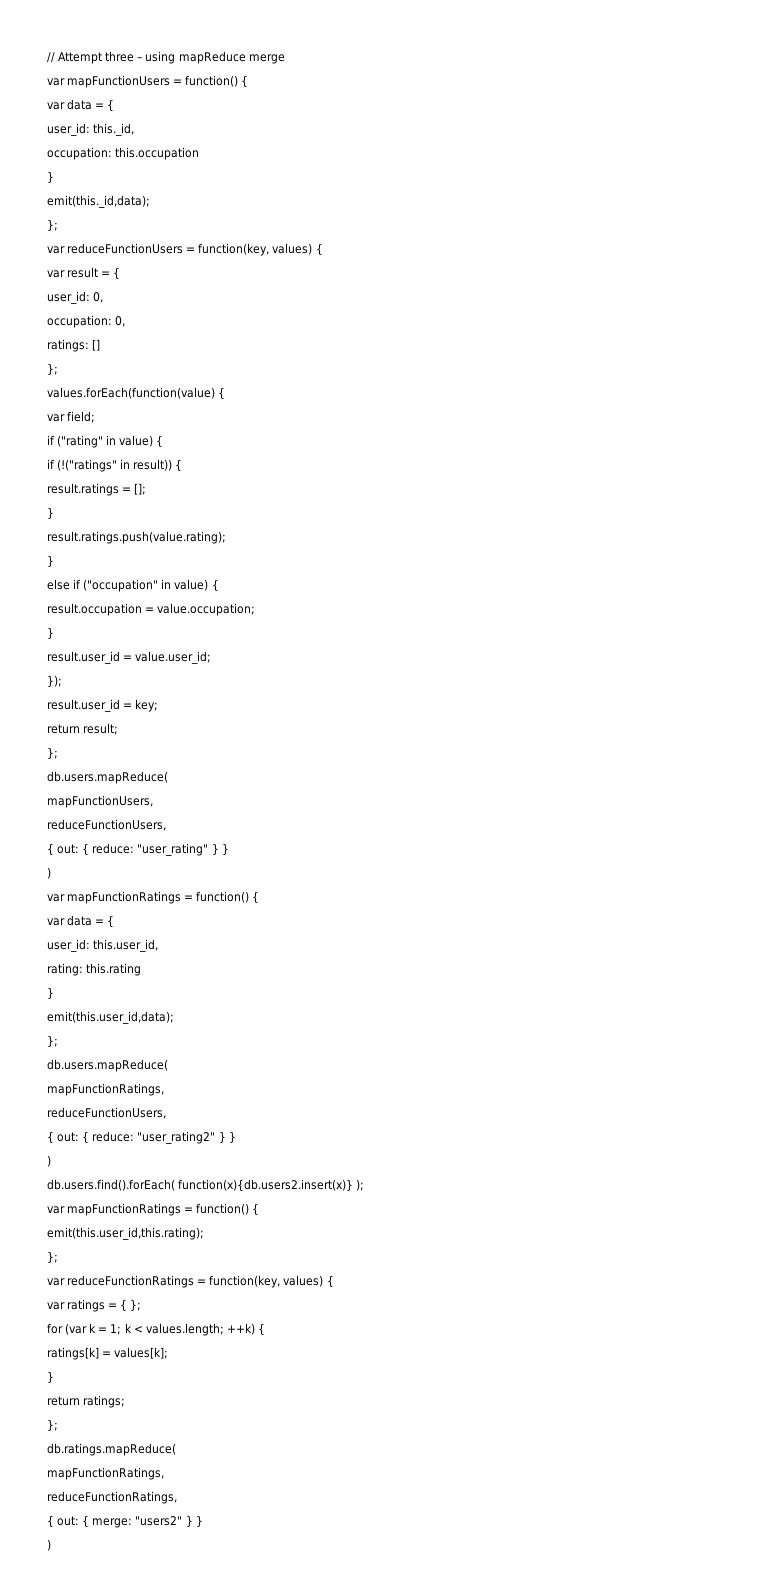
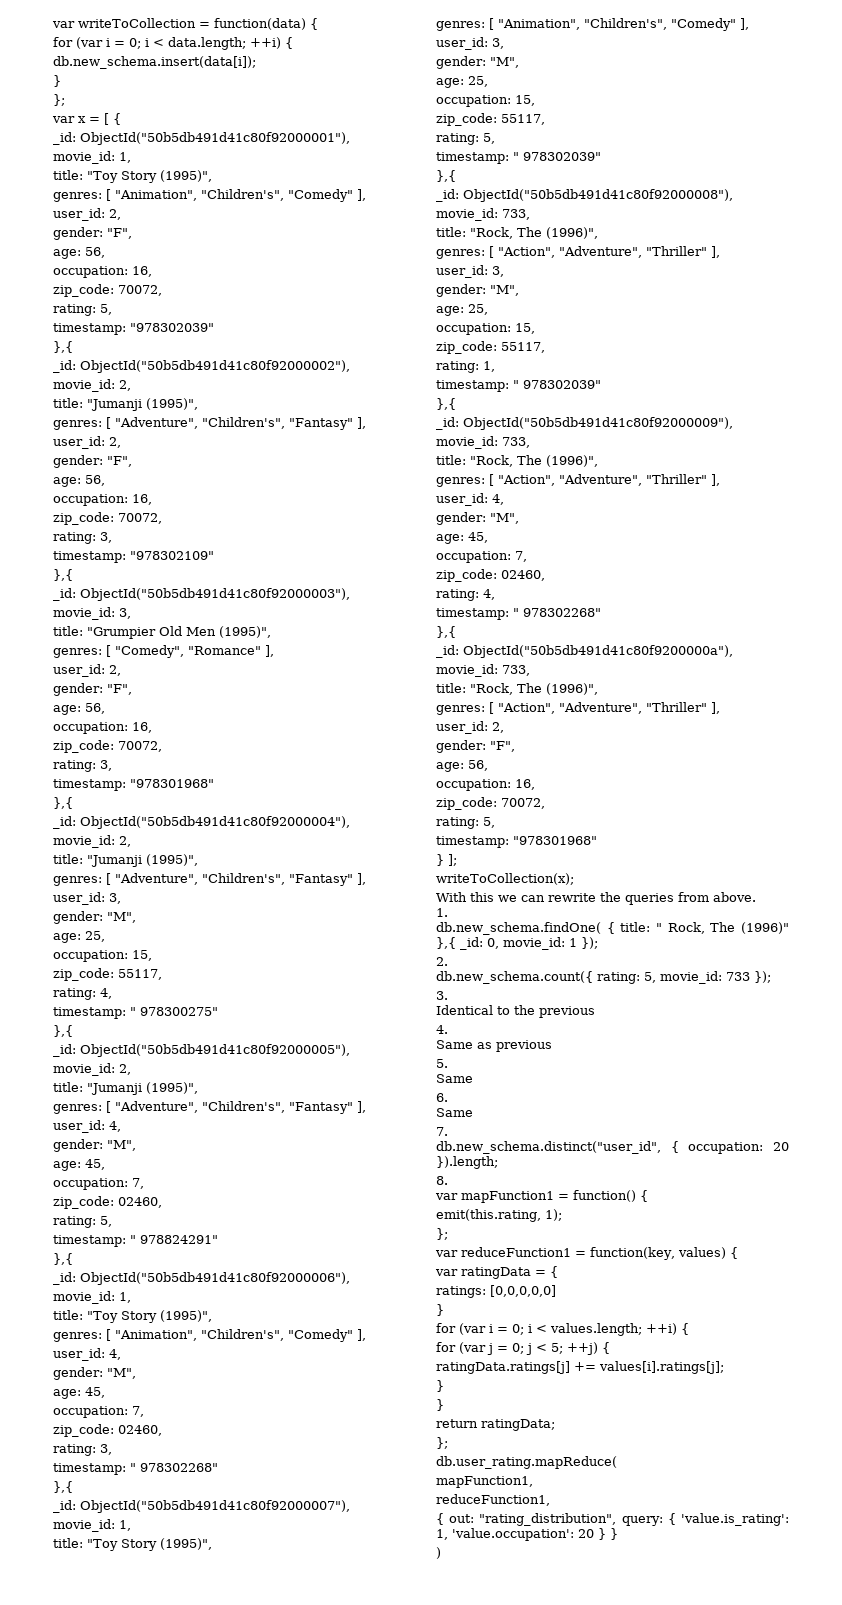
- // Attempt three – using mapReduce merge
- var mapFunctionUsers = function() {
- var data = {
- user_id: this._id,
- occupation: this.occupation
+ var writeToCollection = function(data) {
+ for (var i = 0; i < data.length; ++i) {
+ db.new_schema.insert(data[i]);
  }
- emit(this._id,data);
  };
- var reduceFunctionUsers = function(key, values) {
- var result = {
- user_id: 0,
- occupation: 0,
- ratings: []
+ var x = [ {
+ _id: ObjectId("50b5db491d41c80f92000001"),
+ movie_id: 1,
+ title: "Toy Story (1995)",
+ genres: [ "Animation", "Children's", "Comedy" ],
+ user_id: 2,
+ gender: "F",
+ age: 56,
+ occupation: 16,
+ zip_code: 70072,
+ rating: 5,
+ timestamp: "978302039"
+ },{
+ _id: ObjectId("50b5db491d41c80f92000002"),
+ movie_id: 2,
+ title: "Jumanji (1995)",
+ genres: [ "Adventure", "Children's", "Fantasy" ],
+ user_id: 2,
+ gender: "F",
+ age: 56,
+ occupation: 16,
+ zip_code: 70072,
+ rating: 3,
+ timestamp: "978302109"
+ },{
+ _id: ObjectId("50b5db491d41c80f92000003"),
+ movie_id: 3,
+ title: "Grumpier Old Men (1995)",
+ genres: [ "Comedy", "Romance" ],
+ user_id: 2,
+ gender: "F",
+ age: 56,
+ occupation: 16,
+ zip_code: 70072,
+ rating: 3,
+ timestamp: "978301968"
+ },{
+ _id: ObjectId("50b5db491d41c80f92000004"),
+ movie_id: 2,
+ title: "Jumanji (1995)",
+ genres: [ "Adventure", "Children's", "Fantasy" ],
+ user_id: 3,
+ gender: "M",
+ age: 25,
+ occupation: 15,
+ zip_code: 55117,
+ rating: 4,
+ timestamp: " 978300275"
+ },{
+ _id: ObjectId("50b5db491d41c80f92000005"),
+ movie_id: 2,
+ title: "Jumanji (1995)",
+ genres: [ "Adventure", "Children's", "Fantasy" ],
+ user_id: 4,
+ gender: "M",
+ age: 45,
+ occupation: 7,
+ zip_code: 02460,
+ rating: 5,
+ timestamp: " 978824291"
+ },{
+ _id: ObjectId("50b5db491d41c80f92000006"),
+ movie_id: 1,
+ title: "Toy Story (1995)",
+ genres: [ "Animation", "Children's", "Comedy" ],
+ user_id: 4,
+ gender: "M",
+ age: 45,
+ occupation: 7,
+ zip_code: 02460,
+ rating: 3,
+ timestamp: " 978302268"
+ },{
+ _id: ObjectId("50b5db491d41c80f92000007"),
+ movie_id: 1,
+ title: "Toy Story (1995)",
+ genres: [ "Animation", "Children's", "Comedy" ],
+ user_id: 3,
+ gender: "M",
+ age: 25,
+ occupation: 15,
+ zip_code: 55117,
+ rating: 5,
+ timestamp: " 978302039"
+ },{
+ _id: ObjectId("50b5db491d41c80f92000008"),
+ movie_id: 733,
+ title: "Rock, The (1996)",
+ genres: [ "Action", "Adventure", "Thriller" ],
+ user_id: 3,
+ gender: "M",
+ age: 25,
+ occupation: 15,
+ zip_code: 55117,
+ rating: 1,
+ timestamp: " 978302039"
+ },{
+ _id: ObjectId("50b5db491d41c80f92000009"),
+ movie_id: 733,
+ title: "Rock, The (1996)",
+ genres: [ "Action", "Adventure", "Thriller" ],
+ user_id: 4,
+ gender: "M",
+ age: 45,
+ occupation: 7,
+ zip_code: 02460,
+ rating: 4,
+ timestamp: " 978302268"
+ },{
+ _id: ObjectId("50b5db491d41c80f9200000a"),
+ movie_id: 733,
+ title: "Rock, The (1996)",
+ genres: [ "Action", "Adventure", "Thriller" ],
+ user_id: 2,
+ gender: "F",
+ age: 56,
+ occupation: 16,
+ zip_code: 70072,
+ rating: 5,
+ timestamp: "978301968"
+ } ];
+ writeToCollection(x);
+ With this we can rewrite the queries from above.
+ 1.
+ db.new_schema.findOne( { title: " Rock, The (1996)" },{ _id: 0, movie_id: 1 });
+ 2.
+ db.new_schema.count({ rating: 5, movie_id: 733 });
+ 3.
+ Identical to the previous
+ 4.
+ Same as previous
+ 5.
+ Same
+ 6.
+ Same
+ 7.
+ db.new_schema.distinct("user_id", { occupation: 20 }).length;
+ 8.
+ var mapFunction1 = function() {
+ emit(this.rating, 1);
  };
- values.forEach(function(value) {
- var field;
- if ("rating" in value) {
- if (!("ratings" in result)) {
- result.ratings = [];
+ var reduceFunction1 = function(key, values) {
+ var ratingData = {
+ ratings: [0,0,0,0,0]
  }
- result.ratings.push(value.rating);
+ for (var i = 0; i < values.length; ++i) {
+ for (var j = 0; j < 5; ++j) {
+ ratingData.ratings[j] += values[i].ratings[j];
  }
- else if ("occupation" in value) {
- result.occupation = value.occupation;
  }
- result.user_id = value.user_id;
- });
- result.user_id = key;
- return result;
+ return ratingData;
  };
- db.users.mapReduce(
- mapFunctionUsers,
- reduceFunctionUsers,
- { out: { reduce: "user_rating" } }
- )
- var mapFunctionRatings = function() {
- var data = {
- user_id: this.user_id,
- rating: this.rating
- }
- emit(this.user_id,data);
- };
- db.users.mapReduce(
- mapFunctionRatings,
- reduceFunctionUsers,
- { out: { reduce: "user_rating2" } }
- )
- db.users.find().forEach( function(x){db.users2.insert(x)} );
- var mapFunctionRatings = function() {
- emit(this.user_id,this.rating);
- };
- var reduceFunctionRatings = function(key, values) {
- var ratings = { };
- for (var k = 1; k < values.length; ++k) {
- ratings[k] = values[k];
- }
- return ratings;
- };
- db.ratings.mapReduce(
- mapFunctionRatings,
- reduceFunctionRatings,
- { out: { merge: "users2" } }
+ db.user_rating.mapReduce(
+ mapFunction1,
+ reduceFunction1,
+ { out: "rating_distribution", query: { 'value.is_rating': 1, 'value.occupation': 20 } }

